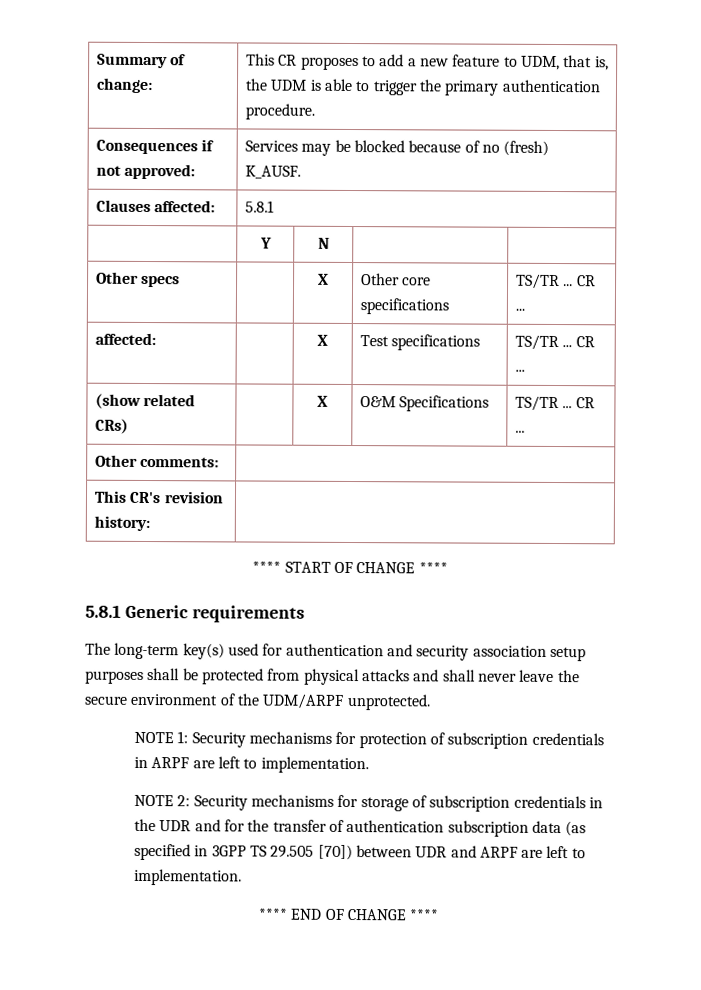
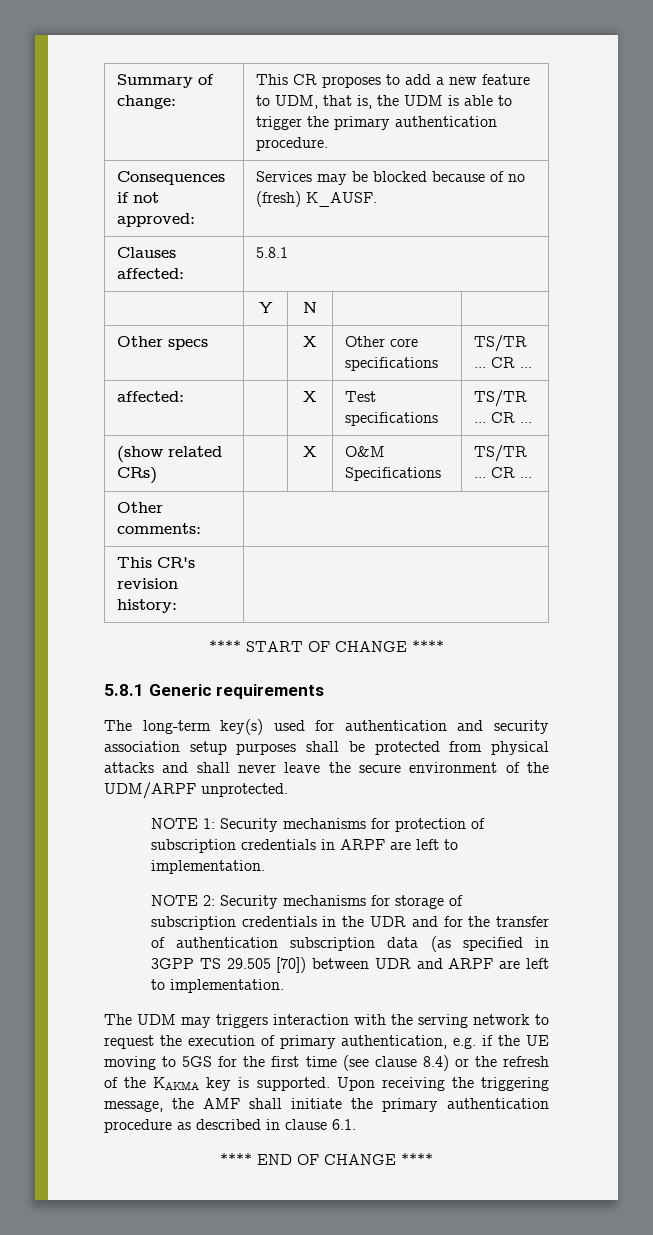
+ The UDM may triggers interaction with the serving network to request the execution of primary authentication, e.g. if the UE moving to 5GS for the first time (see clause 8.4) or the refresh of the KAKMA key is supported. Upon receiving the triggering message, the AMF shall initiate the primary authentication procedure as described in clause 6.1.

